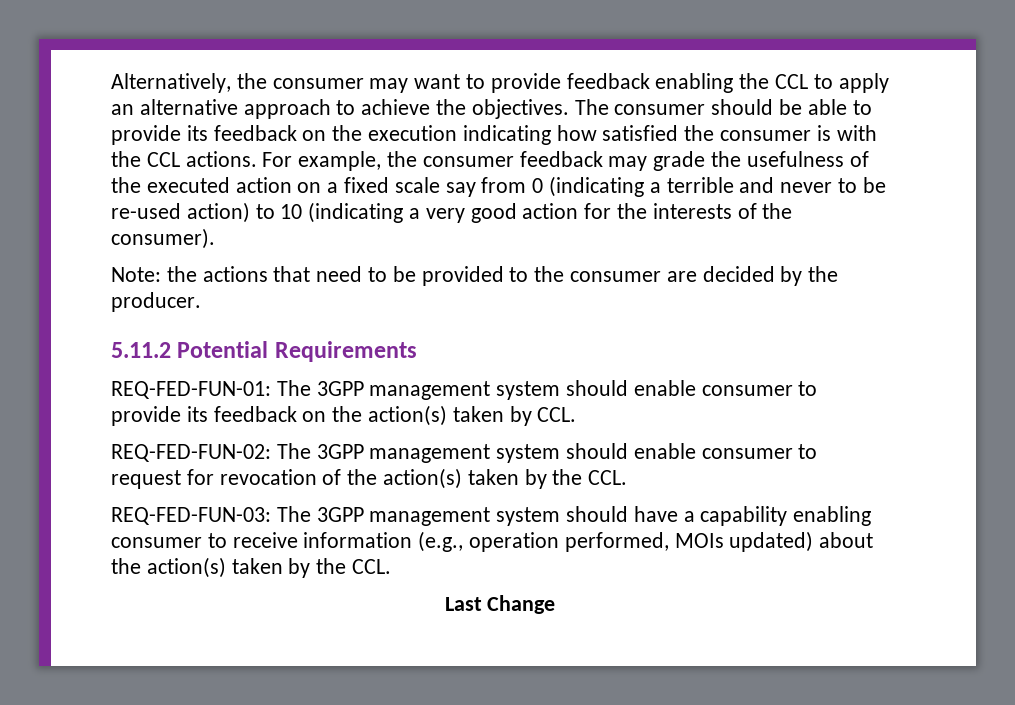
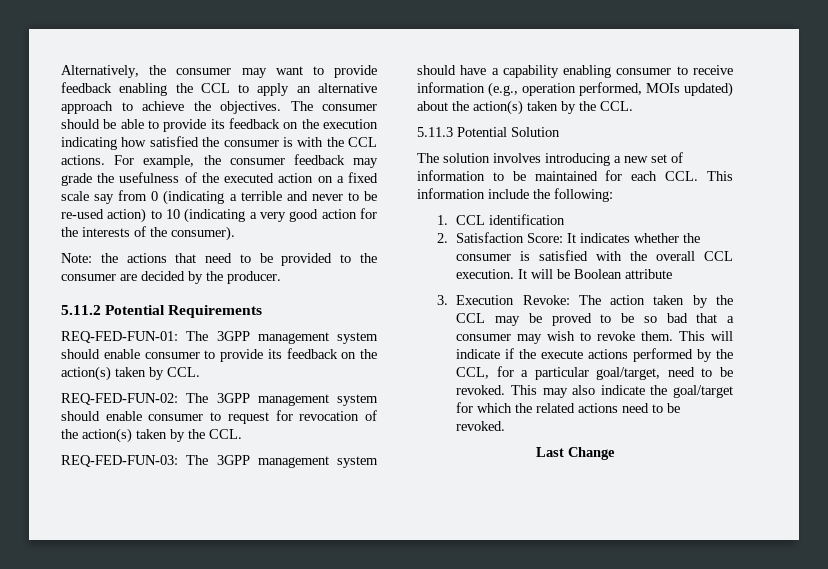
+ 5.11.3 Potential Solution
+ The solution involves introducing a new set of information to be maintained for each CCL. This information include the following:
+ 1. CCL identification
+ 2. Satisfaction Score: It indicates whether the consumer is satisfied with the overall CCL execution. It will be Boolean attribute
+ 3. Execution Revoke: The action taken by the CCL may be proved to be so bad that a consumer may wish to revoke them. This will indicate if the execute actions performed by the CCL, for a particular goal/target, need to be revoked. This may also indicate the goal/target for which the related actions need to be revoked.

